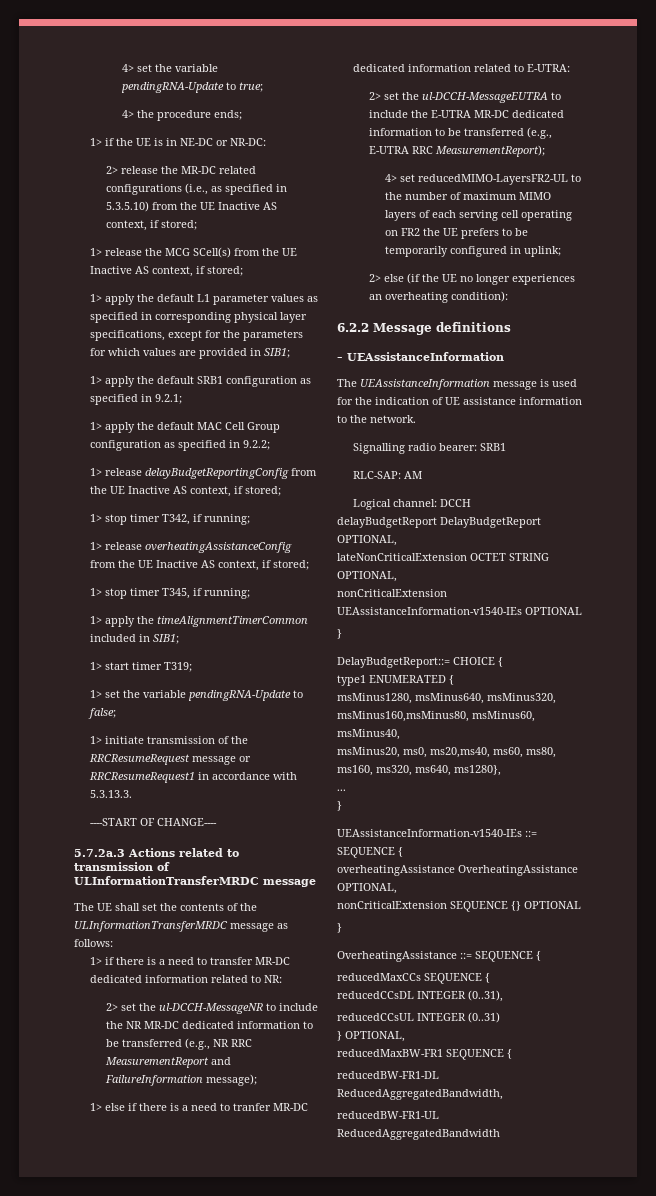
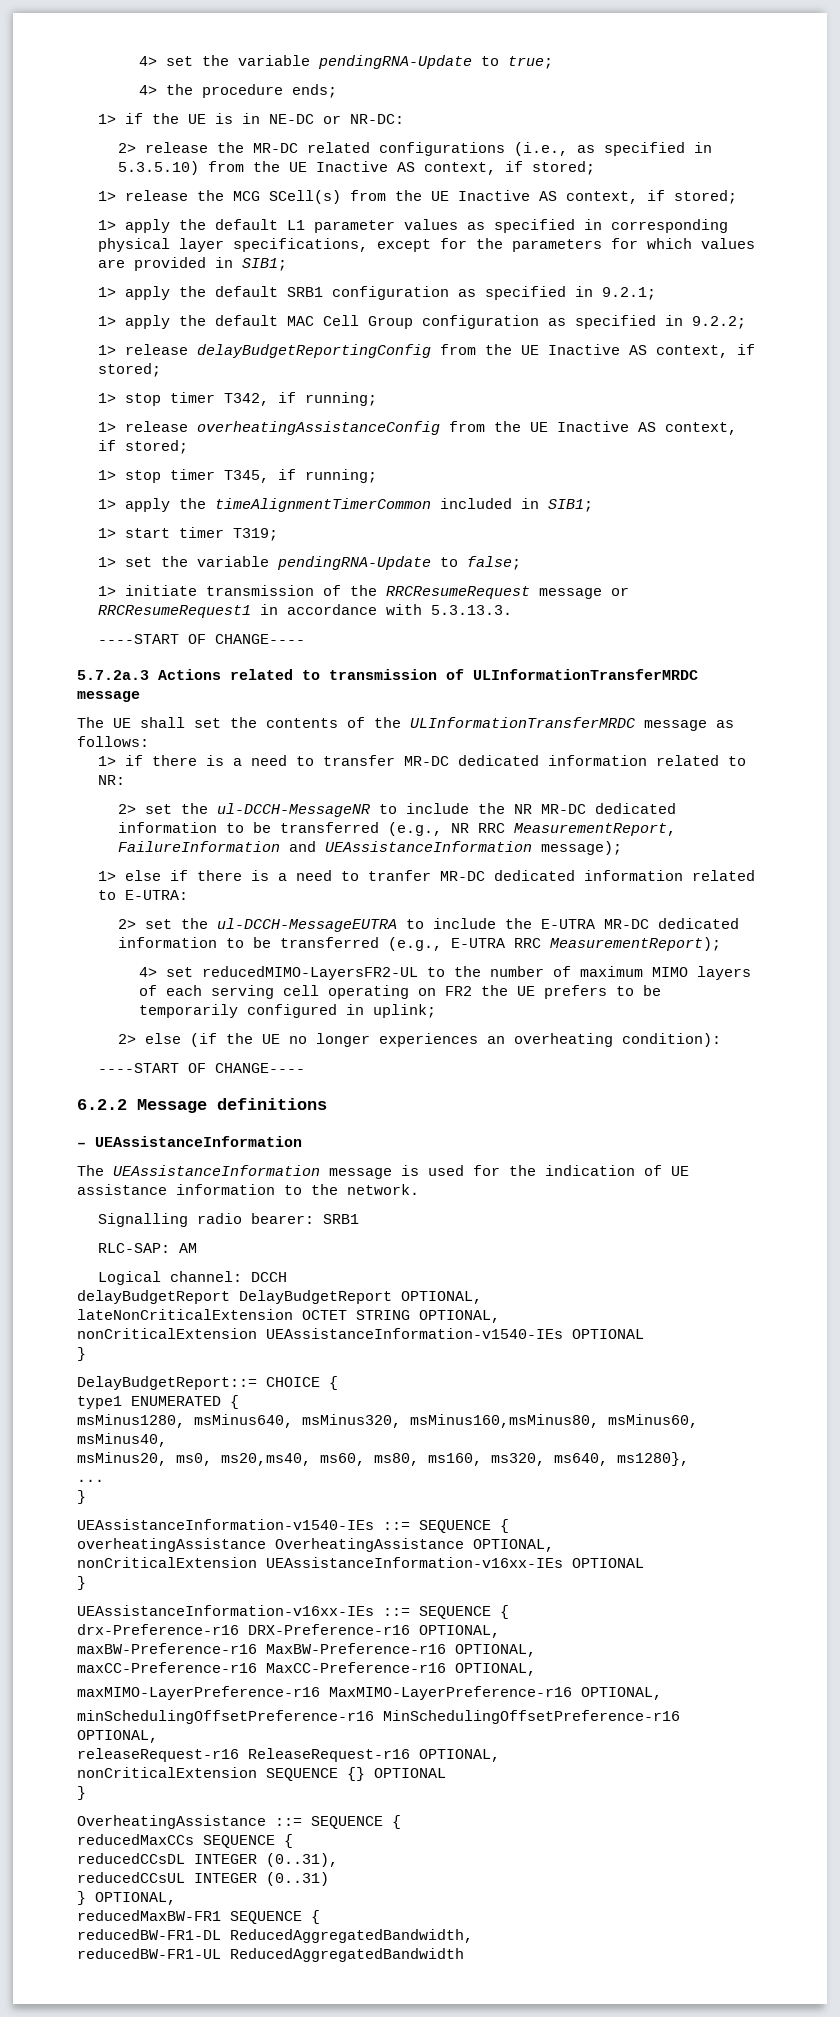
- 2> set the ul-DCCH-MessageNR to include the NR MR-DC dedicated information to be transferred (e.g., NR RRC MeasurementReport and FailureInformation message);
+ 2> set the ul-DCCH-MessageNR to include the NR MR-DC dedicated information to be transferred (e.g., NR RRC MeasurementReport, FailureInformation and UEAssistanceInformation message);
  2> else (if the UE no longer experiences an overheating condition):
+ ----START OF CHANGE----
+ nonCriticalExtension UEAssistanceInformation-v16xx-IEs OPTIONAL
+ }
+ UEAssistanceInformation-v16xx-IEs ::= SEQUENCE {
+ drx-Preference-r16 DRX-Preference-r16 OPTIONAL,
+ maxBW-Preference-r16 MaxBW-Preference-r16 OPTIONAL,
+ maxCC-Preference-r16 MaxCC-Preference-r16 OPTIONAL,
+ maxMIMO-LayerPreference-r16 MaxMIMO-LayerPreference-r16 OPTIONAL,
+ minSchedulingOffsetPreference-r16 MinSchedulingOffsetPreference-r16 OPTIONAL,
+ releaseRequest-r16 ReleaseRequest-r16 OPTIONAL,

